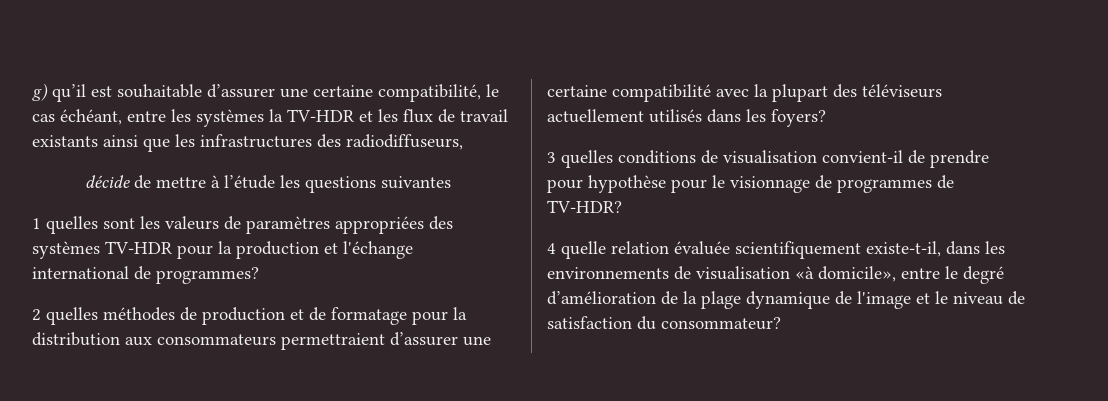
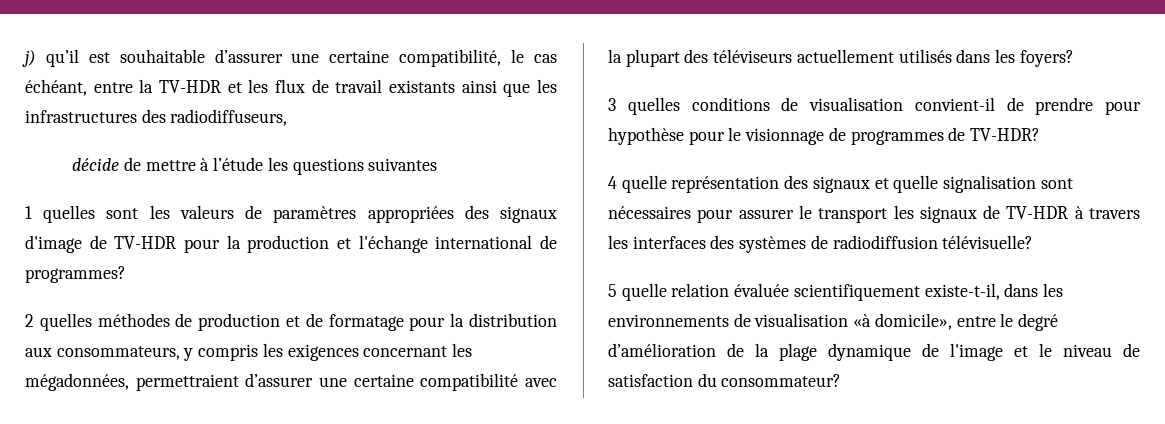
- g) qu’il est souhaitable d’assurer une certaine compatibilité, le cas échéant, entre les systèmes la TV-HDR et les flux de travail existants ainsi que les infrastructures des radiodiffuseurs,
+ j) qu’il est souhaitable d’assurer une certaine compatibilité, le cas échéant, entre la TV-HDR et les flux de travail existants ainsi que les infrastructures des radiodiffuseurs,
- 1 quelles sont les valeurs de paramètres appropriées des systèmes TV-HDR pour la production et l'échange international de programmes?
+ 1 quelles sont les valeurs de paramètres appropriées des signaux d'image de TV-HDR pour la production et l'échange international de programmes?
- 2 quelles méthodes de production et de formatage pour la distribution aux consommateurs permettraient d’assurer une certaine compatibilité avec la plupart des téléviseurs actuellement utilisés dans les foyers?
+ 2 quelles méthodes de production et de formatage pour la distribution aux consommateurs, y compris les exigences concernant les mégadonnées, permettraient d’assurer une certaine compatibilité avec la plupart des téléviseurs actuellement utilisés dans les foyers?
- 4 quelle relation évaluée scientifiquement existe-t-il, dans les environnements de visualisation «à domicile», entre le degré d’amélioration de la plage dynamique de l'image et le niveau de satisfaction du consommateur?
+ 4 quelle représentation des signaux et quelle signalisation sont nécessaires pour assurer le transport les signaux de TV-HDR à travers les interfaces des systèmes de radiodiffusion télévisuelle?
+ 5 quelle relation évaluée scientifiquement existe-t-il, dans les environnements de visualisation «à domicile», entre le degré d’amélioration de la plage dynamique de l'image et le niveau de satisfaction du consommateur?

